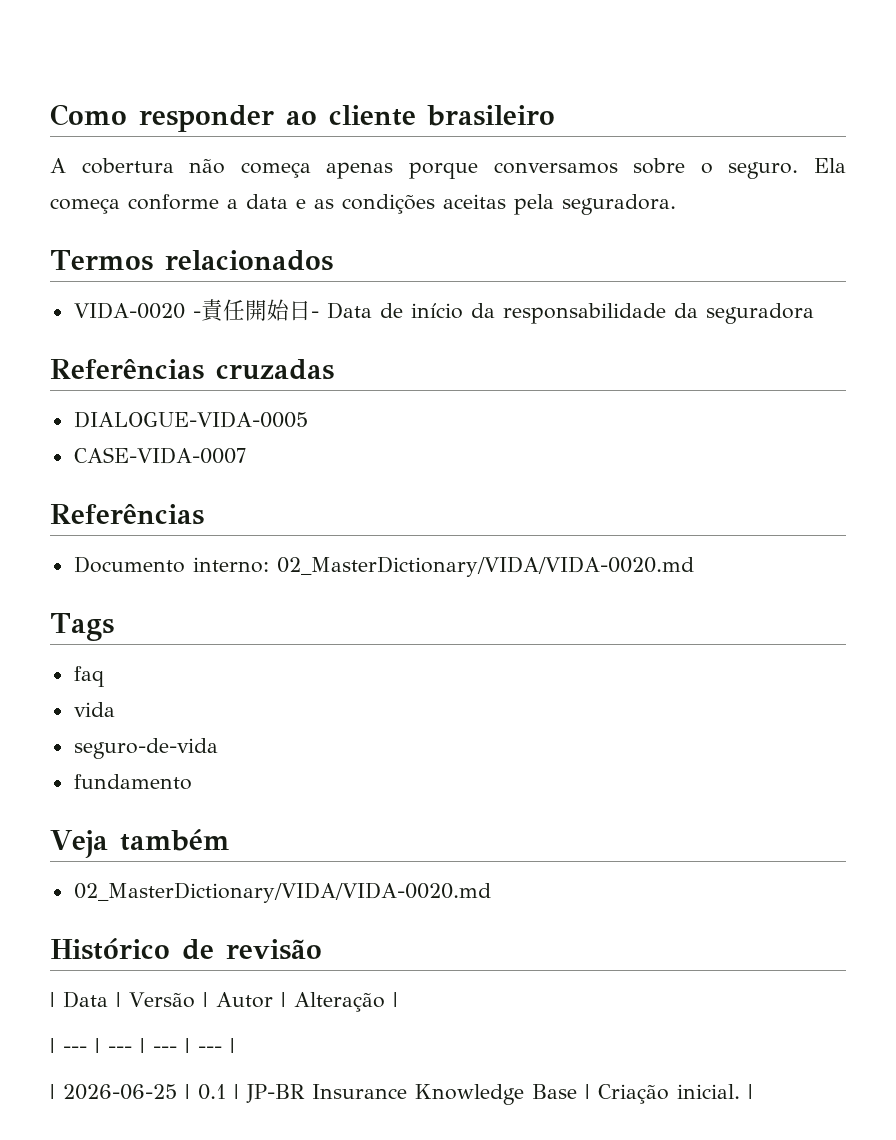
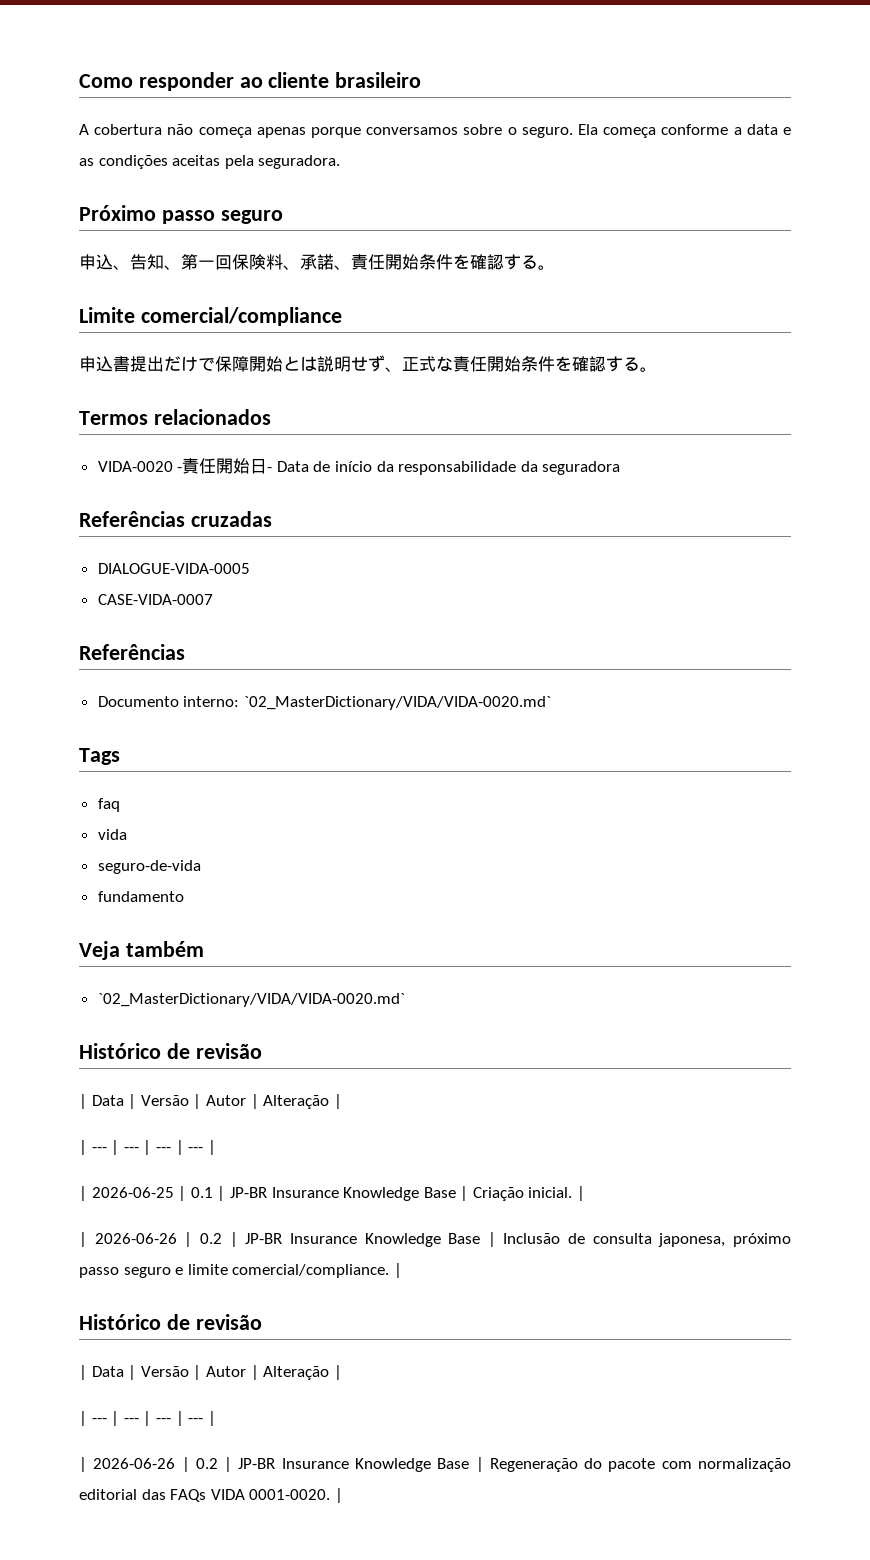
+ Próximo passo seguro
+ 申込、告知、第一回保険料、承諾、責任開始条件を確認する。
+ Limite comercial/compliance
+ 申込書提出だけで保障開始とは説明せず、正式な責任開始条件を確認する。
- Documento interno: 02_MasterDictionary/VIDA/VIDA-0020.md
+ Documento interno: `02_MasterDictionary/VIDA/VIDA-0020.md`
  Veja também
- 02_MasterDictionary/VIDA/VIDA-0020.md
+ `02_MasterDictionary/VIDA/VIDA-0020.md`
+ | 2026-06-26 | 0.2 | JP-BR Insurance Knowledge Base | Inclusão de consulta japonesa, próximo passo seguro e limite comercial/compliance. |
+ Histórico de revisão
+ | Data | Versão | Autor | Alteração |
+ | --- | --- | --- | --- |
+ | 2026-06-26 | 0.2 | JP-BR Insurance Knowledge Base | Regeneração do pacote com normalização editorial das FAQs VIDA 0001-0020. |

